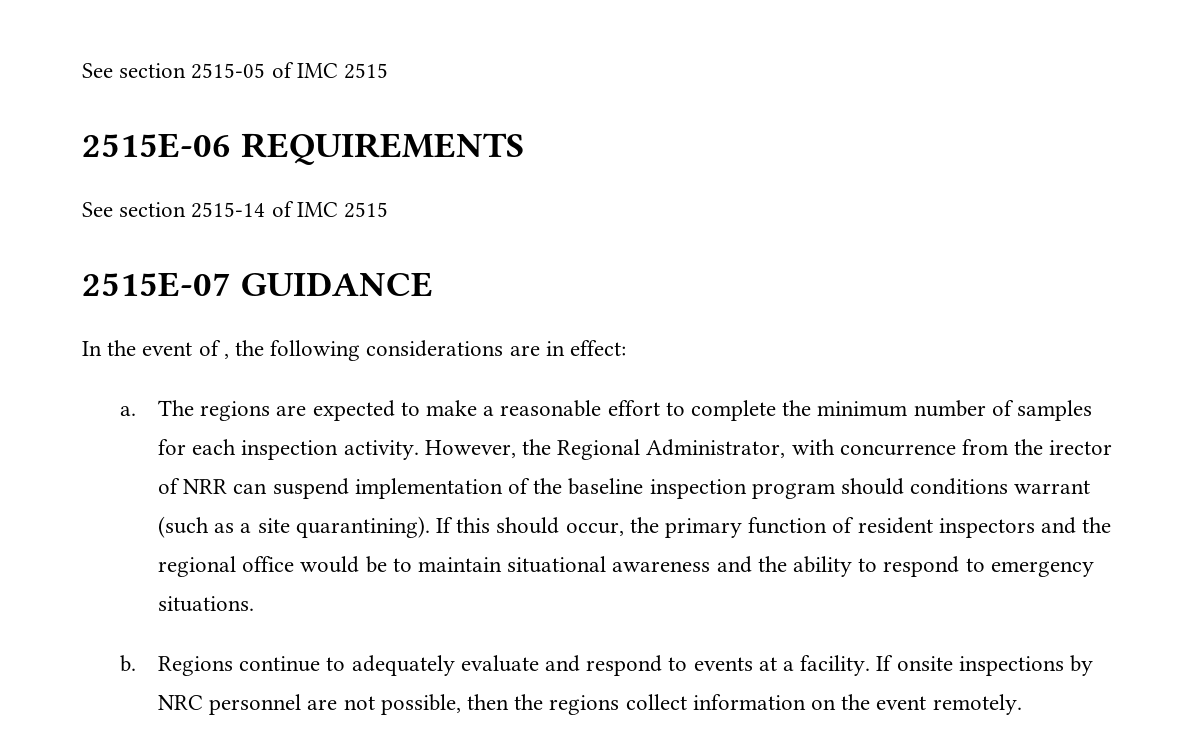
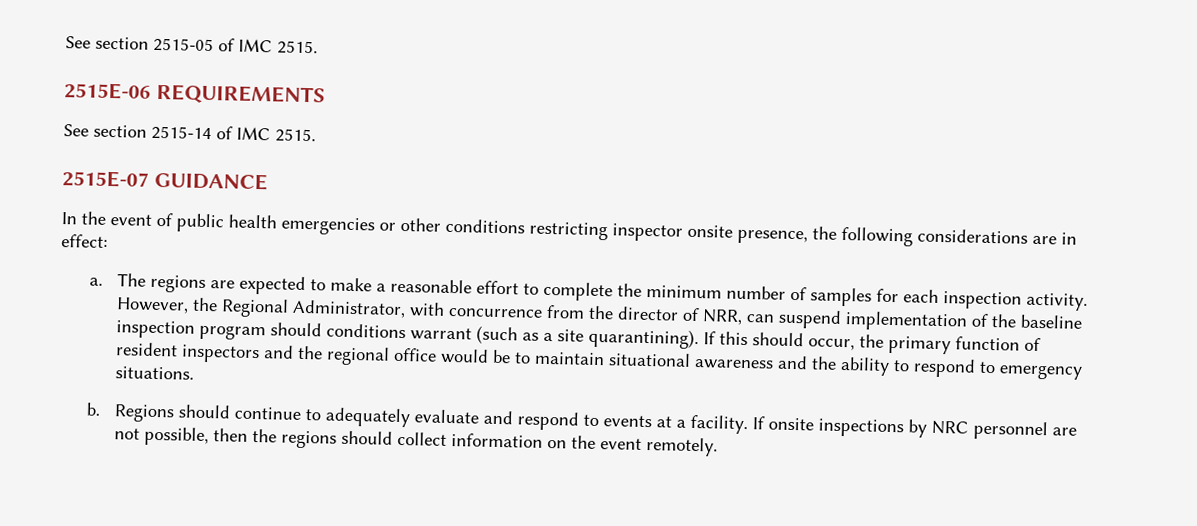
- See section 2515-05 of IMC 2515
+ See section 2515-05 of IMC 2515.
- See section 2515-14 of IMC 2515
+ See section 2515-14 of IMC 2515.
- In the event of , the following considerations are in effect:
+ In the event of public health emergencies or other conditions restricting inspector onsite presence, the following considerations are in effect:
- However, the Regional Administrator, with concurrence from the irector of NRR can suspend implementation of the baseline inspection program should conditions warrant (such as a site quarantining).
+ However, the Regional Administrator, with concurrence from the director of NRR, can suspend implementation of the baseline inspection program should conditions warrant (such as a site quarantining).
- Regions continue to adequately evaluate and respond to events at a facility.
+ Regions should continue to adequately evaluate and respond to events at a facility.
- If onsite inspections by NRC personnel are not possible, then the regions collect information on the event remotely.
+ If onsite inspections by NRC personnel are not possible, then the regions should collect information on the event remotely.

